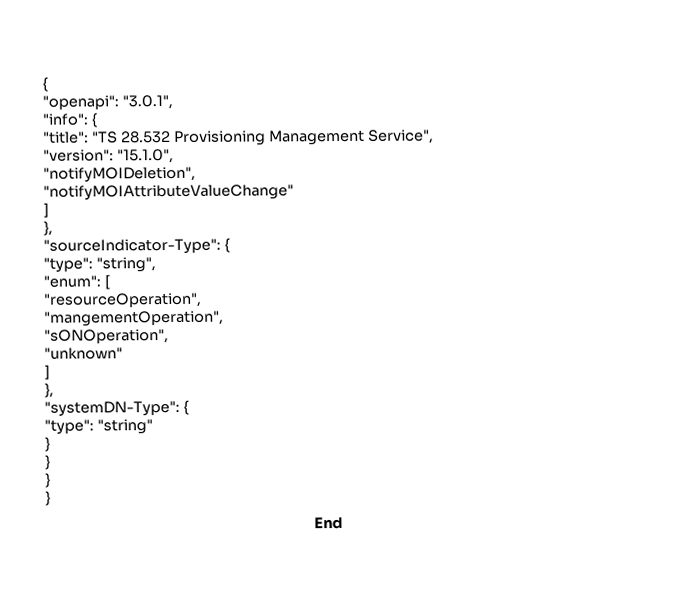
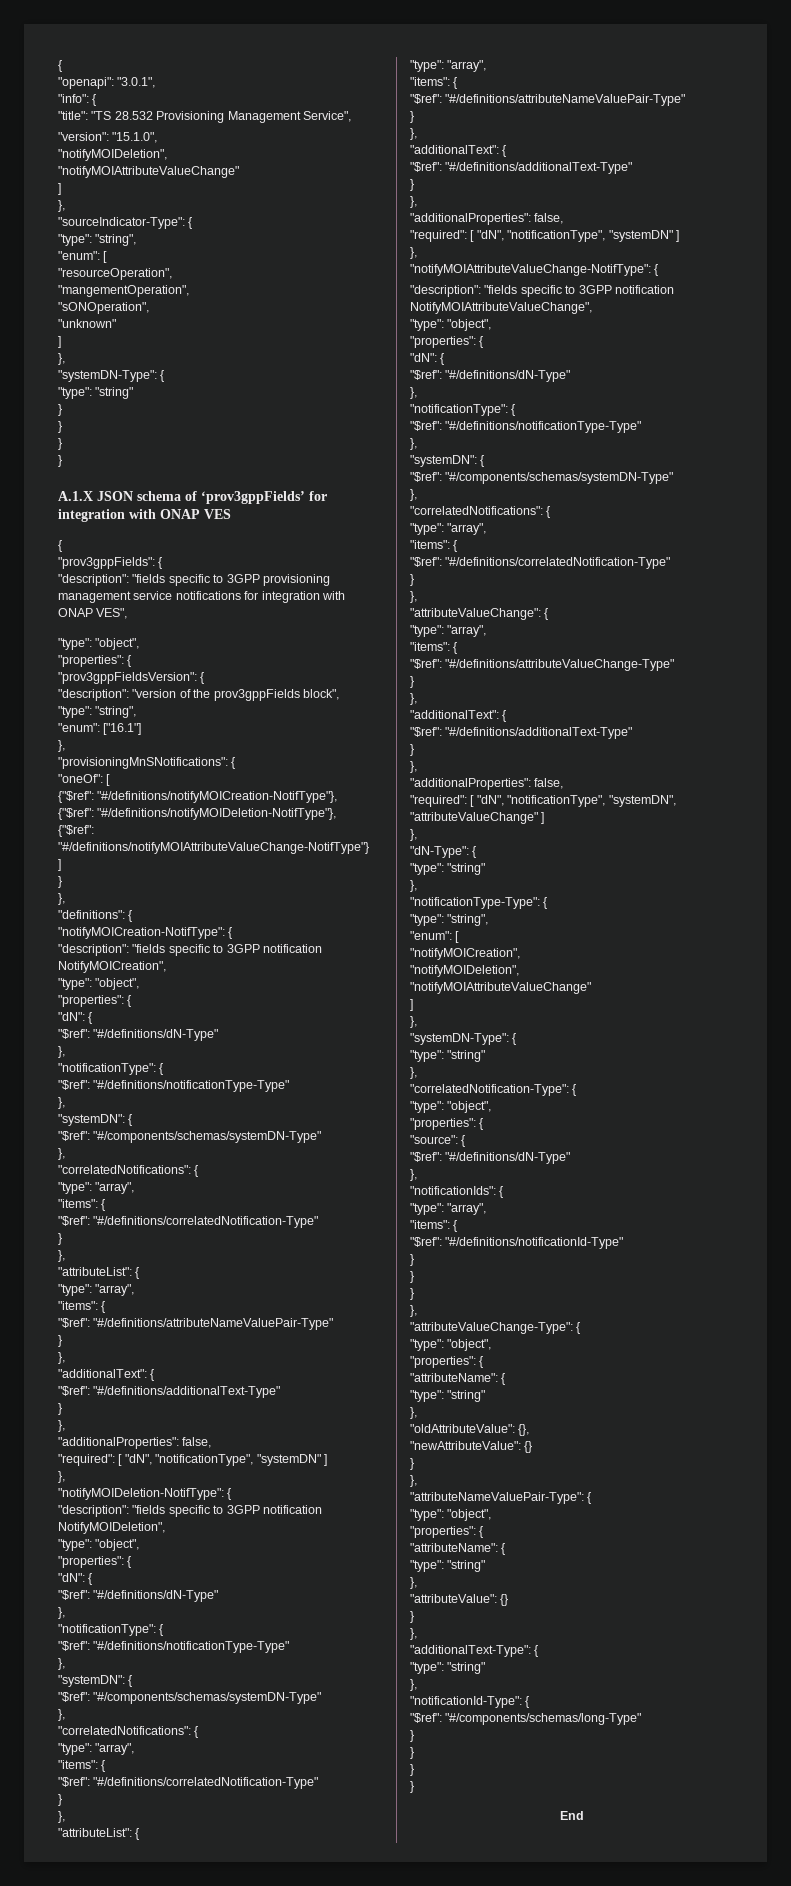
+ A.1.X JSON schema of ‘prov3gppFields’ for integration with ONAP VES
+ {
+ "prov3gppFields": {
+ "description": "fields specific to 3GPP provisioning management service notifications for integration with ONAP VES",
+ "type": "object",
+ "properties": {
+ "prov3gppFieldsVersion": {
+ "description": "version of the prov3gppFields block",
+ "type": "string",
+ "enum": ["16.1"]
+ },
+ "provisioningMnSNotifications": {
+ "oneOf": [
+ {"$ref": "#/definitions/notifyMOICreation-NotifType"},
+ {"$ref": "#/definitions/notifyMOIDeletion-NotifType"},
+ {"$ref": "#/definitions/notifyMOIAttributeValueChange-NotifType"}
+ ]
+ }
+ },
+ "definitions": {
+ "notifyMOICreation-NotifType": {
+ "description": "fields specific to 3GPP notification NotifyMOICreation",
+ "type": "object",
+ "properties": {
+ "dN": {
+ "$ref": "#/definitions/dN-Type"
+ },
+ "notificationType": {
+ "$ref": "#/definitions/notificationType-Type"
+ },
+ "systemDN": {
+ "$ref": "#/components/schemas/systemDN-Type"
+ },
+ "correlatedNotifications": {
+ "type": "array",
+ "items": {
+ "$ref": "#/definitions/correlatedNotification-Type"
+ }
+ },
+ "attributeList": {
+ "type": "array",
+ "items": {
+ "$ref": "#/definitions/attributeNameValuePair-Type"
+ }
+ },
+ "additionalText": {
+ "$ref": "#/definitions/additionalText-Type"
+ }
+ },
+ "additionalProperties": false,
+ "required": [ "dN", "notificationType", "systemDN" ]
+ },
+ "notifyMOIDeletion-NotifType": {
+ "description": "fields specific to 3GPP notification NotifyMOIDeletion",
+ "type": "object",
+ "properties": {
+ "dN": {
+ "$ref": "#/definitions/dN-Type"
+ },
+ "notificationType": {
+ "$ref": "#/definitions/notificationType-Type"
+ },
+ "systemDN": {
+ "$ref": "#/components/schemas/systemDN-Type"
+ },
+ "correlatedNotifications": {
+ "type": "array",
+ "items": {
+ "$ref": "#/definitions/correlatedNotification-Type"
+ }
+ },
+ "attributeList": {
+ "type": "array",
+ "items": {
+ "$ref": "#/definitions/attributeNameValuePair-Type"
+ }
+ },
+ "additionalText": {
+ "$ref": "#/definitions/additionalText-Type"
+ }
+ },
+ "additionalProperties": false,
+ "required": [ "dN", "notificationType", "systemDN" ]
+ },
+ "notifyMOIAttributeValueChange-NotifType": {
+ "description": "fields specific to 3GPP notification NotifyMOIAttributeValueChange",
+ "type": "object",
+ "properties": {
+ "dN": {
+ "$ref": "#/definitions/dN-Type"
+ },
+ "notificationType": {
+ "$ref": "#/definitions/notificationType-Type"
+ },
+ "systemDN": {
+ "$ref": "#/components/schemas/systemDN-Type"
+ },
+ "correlatedNotifications": {
+ "type": "array",
+ "items": {
+ "$ref": "#/definitions/correlatedNotification-Type"
+ }
+ },
+ "attributeValueChange": {
+ "type": "array",
+ "items": {
+ "$ref": "#/definitions/attributeValueChange-Type"
+ }
+ },
+ "additionalText": {
+ "$ref": "#/definitions/additionalText-Type"
+ }
+ },
+ "additionalProperties": false,
+ "required": [ "dN", "notificationType", "systemDN", "attributeValueChange" ]
+ },
+ "dN-Type": {
+ "type": "string"
+ },
+ "notificationType-Type": {
+ "type": "string",
+ "enum": [
+ "notifyMOICreation",
+ "notifyMOIDeletion",
+ "notifyMOIAttributeValueChange"
+ ]
+ },
+ "systemDN-Type": {
+ "type": "string"
+ },
+ "correlatedNotification-Type": {
+ "type": "object",
+ "properties": {
+ "source": {
+ "$ref": "#/definitions/dN-Type"
+ },
+ "notificationIds": {
+ "type": "array",
+ "items": {
+ "$ref": "#/definitions/notificationId-Type"
+ }
+ }
+ }
+ },
+ "attributeValueChange-Type": {
+ "type": "object",
+ "properties": {
+ "attributeName": {
+ "type": "string"
+ },
+ "oldAttributeValue": {},
+ "newAttributeValue": {}
+ }
+ },
+ "attributeNameValuePair-Type": {
+ "type": "object",
+ "properties": {
+ "attributeName": {
+ "type": "string"
+ },
+ "attributeValue": {}
+ }
+ },
+ "additionalText-Type": {
+ "type": "string"
+ },
+ "notificationId-Type": {
+ "$ref": "#/components/schemas/long-Type"
+ }
+ }
+ }
+ }

